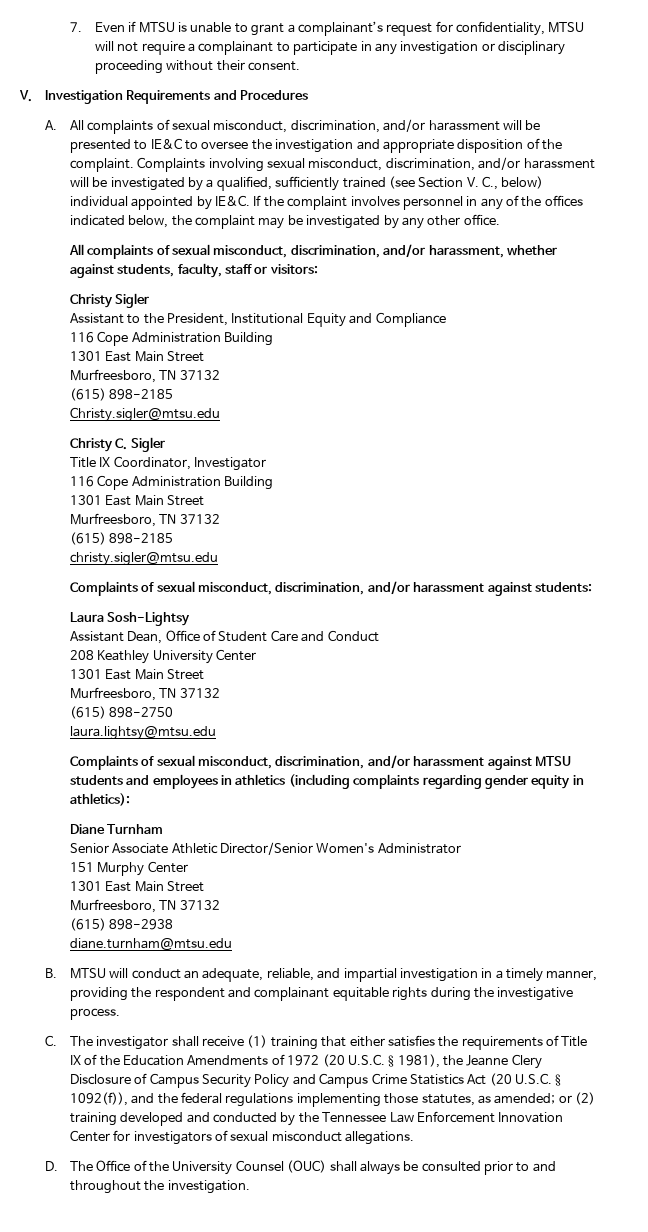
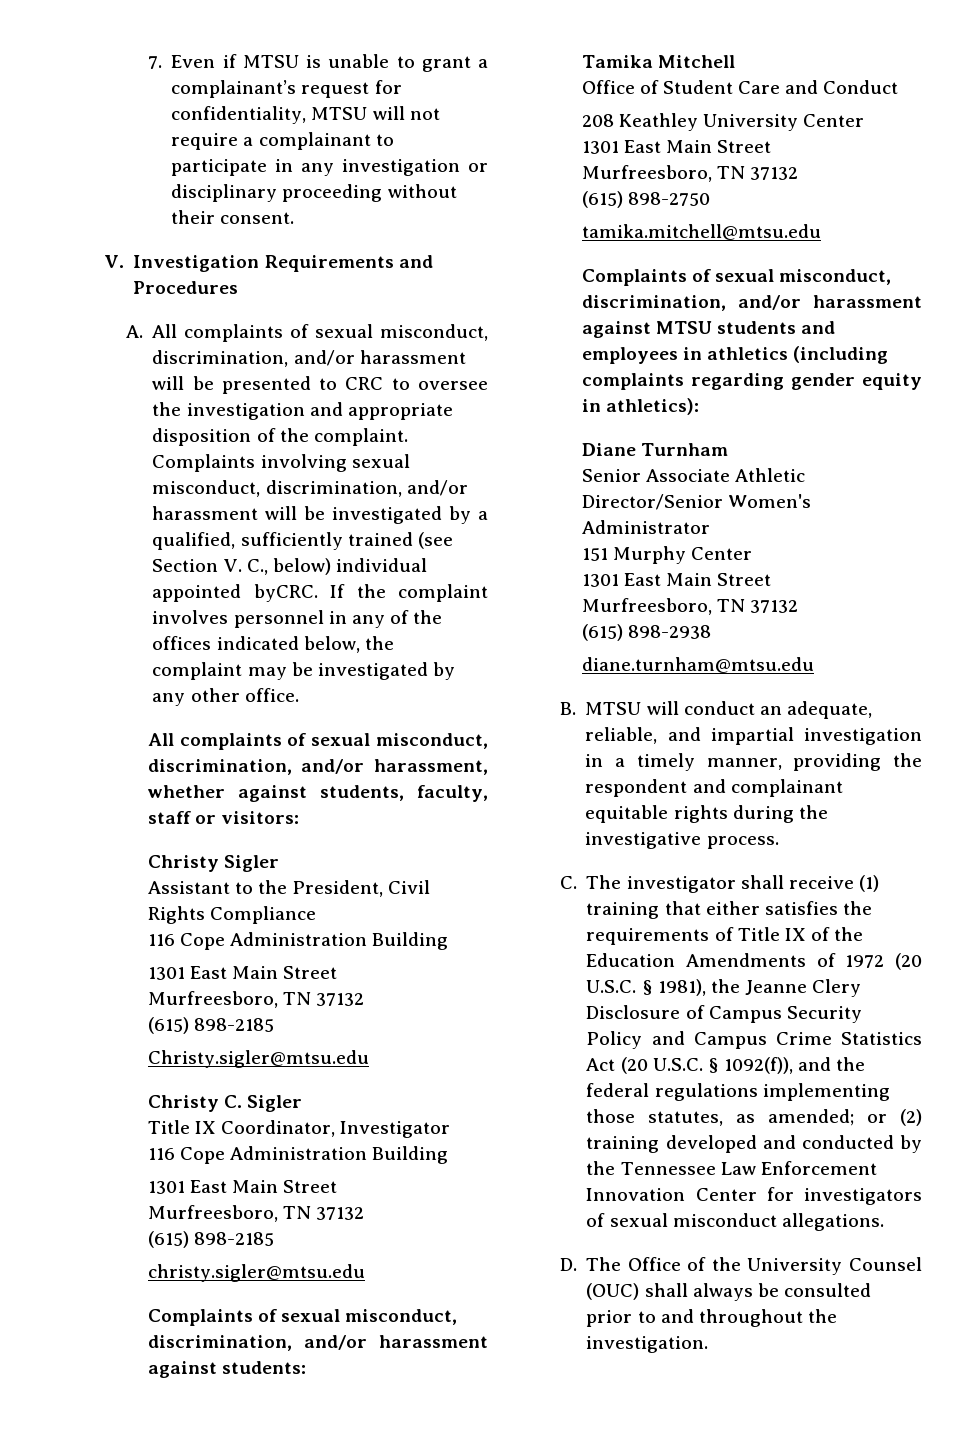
- A. All complaints of sexual misconduct, discrimination, and/or harassment will be presented to IE&C to oversee the investigation and appropriate disposition of the complaint.
+ A. All complaints of sexual misconduct, discrimination, and/or harassment will be presented to CRC to oversee the investigation and appropriate disposition of the complaint.
- Complaints involving sexual misconduct, discrimination, and/or harassment will be investigated by a qualified, sufficiently trained (see Section V. C., below) individual appointed by IE&C.
+ Complaints involving sexual misconduct, discrimination, and/or harassment will be investigated by a qualified, sufficiently trained (see Section V. C., below) individual appointed byCRC.
- Assistant to the President, Institutional Equity and Compliance
+ Assistant to the President, Civil Rights Compliance
- Laura Sosh-Lightsy
- Assistant Dean, Office of Student Care and Conduct
+ Tamika Mitchell
+ Office of Student Care and Conduct
- laura.lightsy@mtsu.edu
+ tamika.mitchell@mtsu.edu

